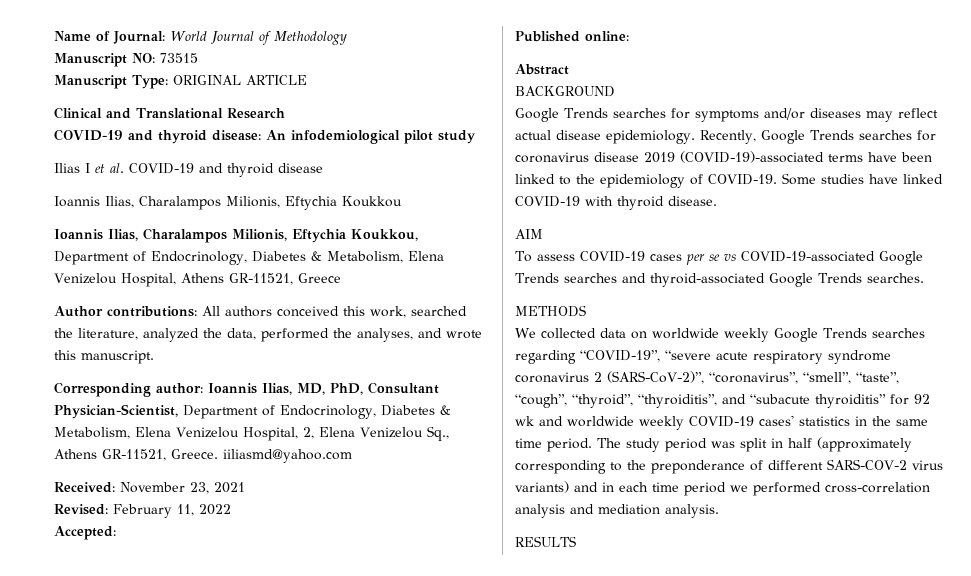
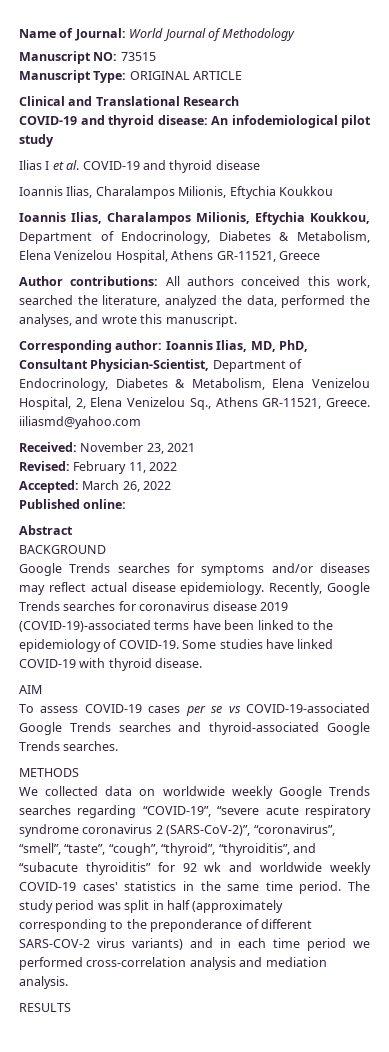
- Accepted:
+ Accepted: March 26, 2022

